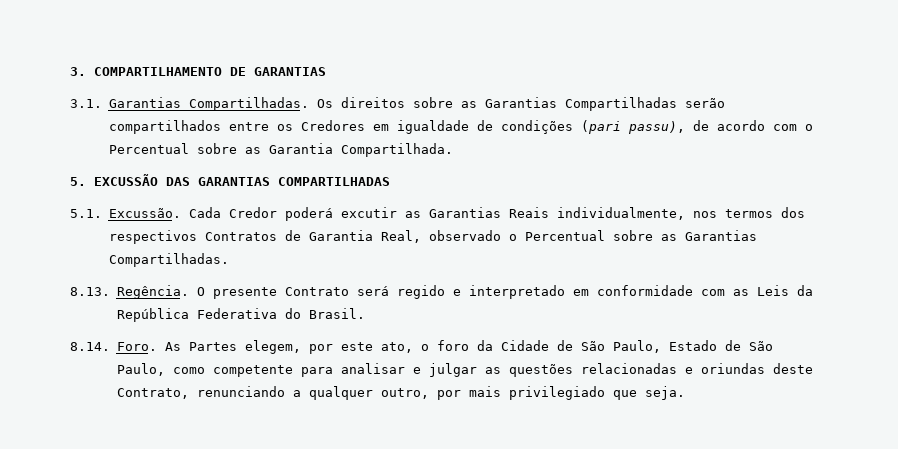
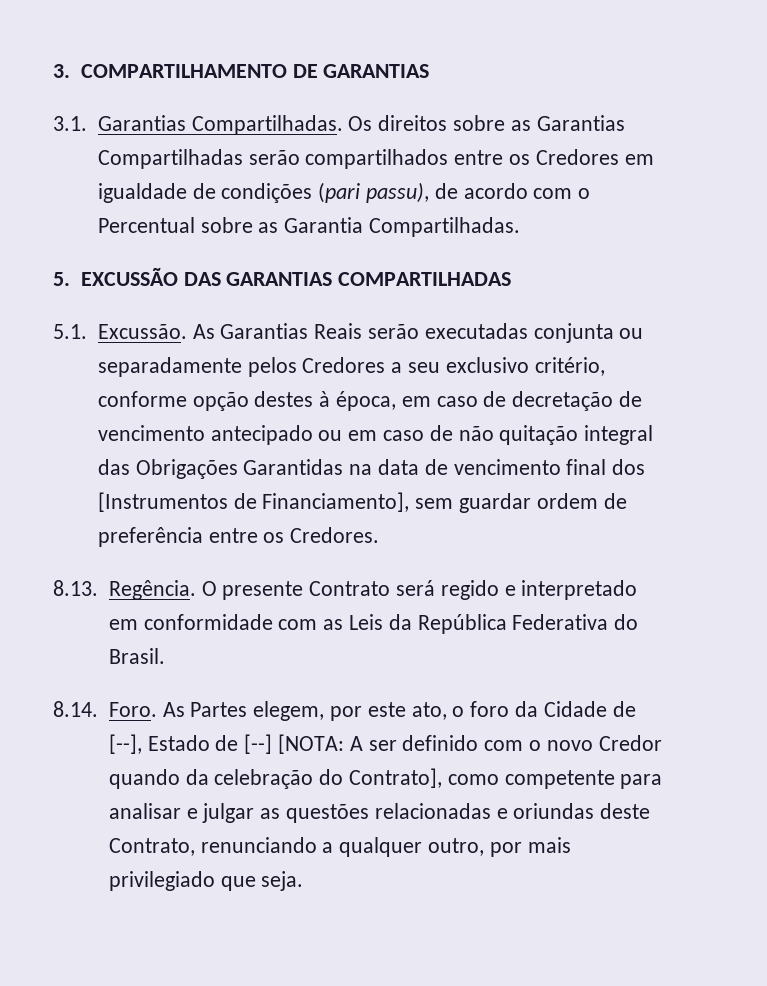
- Os direitos sobre as Garantias Compartilhadas serão compartilhados entre os Credores em igualdade de condições (pari passu), de acordo com o Percentual sobre as Garantia Compartilhada.
+ Os direitos sobre as Garantias Compartilhadas serão compartilhados entre os Credores em igualdade de condições (pari passu), de acordo com o Percentual sobre as Garantia Compartilhadas.
- Cada Credor poderá excutir as Garantias Reais individualmente, nos termos dos respectivos Contratos de Garantia Real, observado o Percentual sobre as Garantias Compartilhadas.
+ As Garantias Reais serão executadas conjunta ou separadamente pelos Credores a seu exclusivo critério, conforme opção destes à época, em caso de decretação de vencimento antecipado ou em caso de não quitação integral das Obrigações Garantidas na data de vencimento final dos [Instrumentos de Financiamento], sem guardar ordem de preferência entre os Credores.
- As Partes elegem, por este ato, o foro da Cidade de São Paulo, Estado de São Paulo, como competente para analisar e julgar as questões relacionadas e oriundas deste Contrato, renunciando a qualquer outro, por mais privilegiado que seja.
+ As Partes elegem, por este ato, o foro da Cidade de [--], Estado de [--] [NOTA: A ser definido com o novo Credor quando da celebração do Contrato], como competente para analisar e julgar as questões relacionadas e oriundas deste Contrato, renunciando a qualquer outro, por mais privilegiado que seja.

